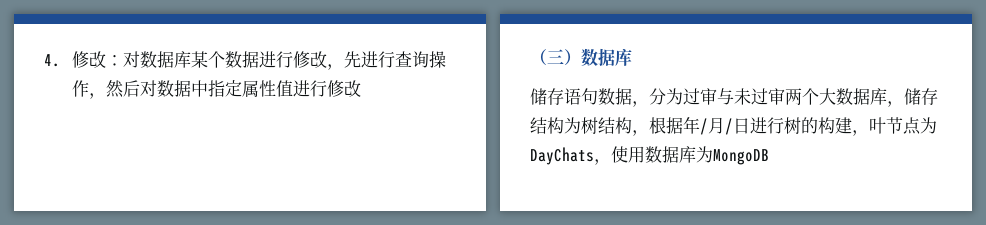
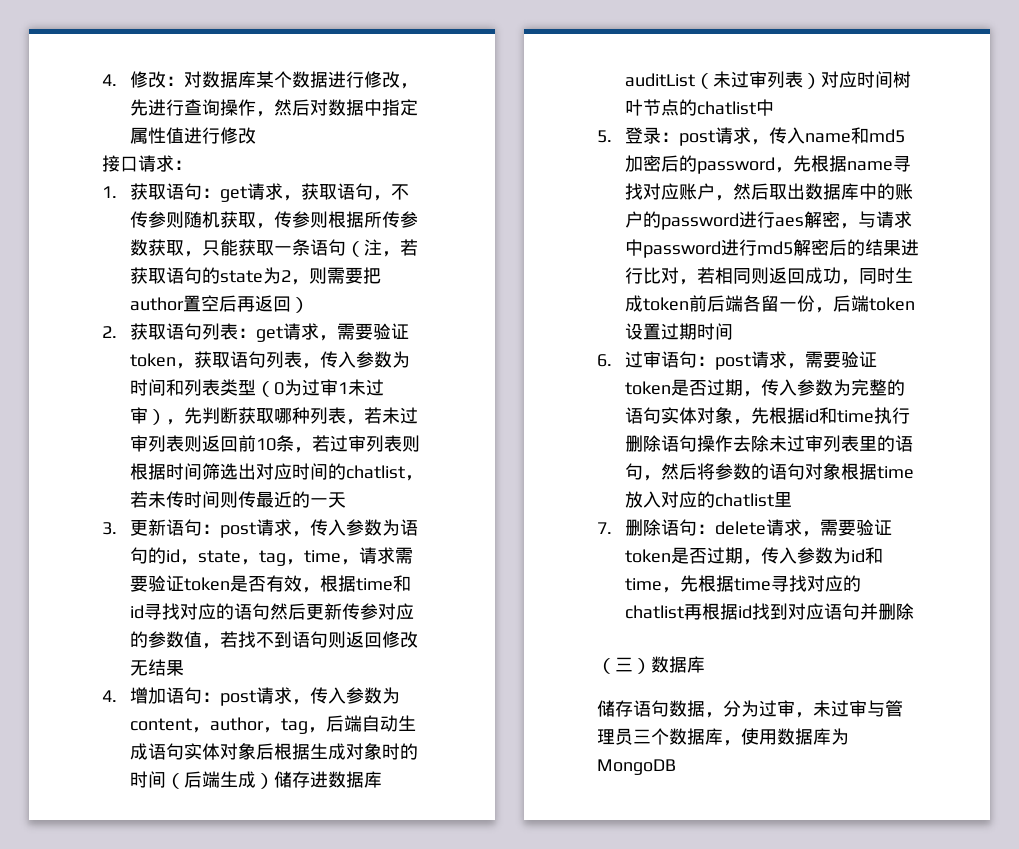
+ 接口请求：
+ 1.获取语句：get请求，获取语句，不传参则随机获取，传参则根据所传参数获取，只能获取一条语句（注，若获取语句的state为2，则需要把author置空后再返回）
+ 2.获取语句列表：get请求，需要验证token，获取语句列表，传入参数为时间和列表类型（0为过审1未过审），先判断获取哪种列表，若未过审列表则返回前10条，若过审列表则根据时间筛选出对应时间的chatlist，若未传时间则传最近的一天
+ 3.更新语句：post请求，传入参数为语句的id，state，tag，time，请求需要验证token是否有效，根据time和id寻找对应的语句然后更新传参对应的参数值，若找不到语句则返回修改无结果
+ 4.增加语句：post请求，传入参数为content，author，tag，后端自动生成语句实体对象后根据生成对象时的时间（后端生成）储存进数据库auditList（未过审列表）对应时间树叶节点的chatlist中
+ 5.登录：post请求，传入name和md5加密后的password，先根据name寻找对应账户，然后取出数据库中的账户的password进行aes解密，与请求中password进行md5解密后的结果进行比对，若相同则返回成功，同时生成token前后端各留一份，后端token设置过期时间
+ 6.过审语句：post请求，需要验证token是否过期，传入参数为完整的语句实体对象，先根据id和time执行删除语句操作去除未过审列表里的语句，然后将参数的语句对象根据time放入对应的chatlist里
+ 7.删除语句：delete请求，需要验证token是否过期，传入参数为id和time，先根据time寻找对应的chatlist再根据id找到对应语句并删除
- 储存语句数据，分为过审与未过审两个大数据库，储存结构为树结构，根据年/月/日进行树的构建，叶节点为DayChats，使用数据库为MongoDB
+ 储存语句数据，分为过审，未过审与管理员三个数据库，使用数据库为MongoDB

